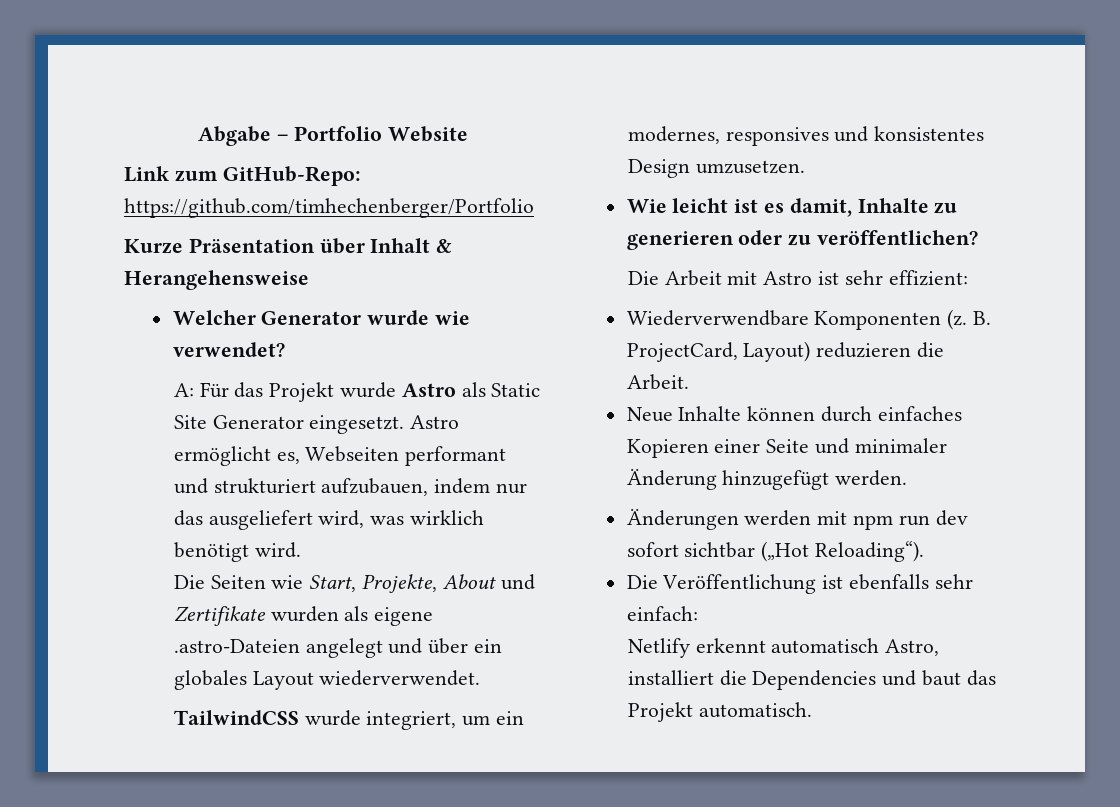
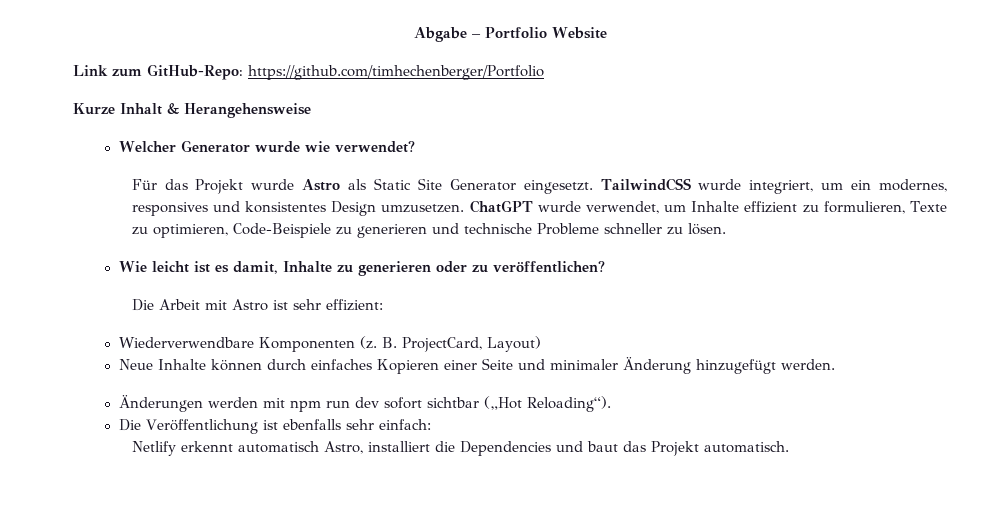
- Kurze Präsentation über Inhalt & Herangehensweise
+ Kurze Inhalt & Herangehensweise
- A: Für das Projekt wurde Astro als Static Site Generator eingesetzt. Astro ermöglicht es, Webseiten performant und strukturiert aufzubauen, indem nur das ausgeliefert wird, was wirklich benötigt wird.
- Die Seiten wie Start, Projekte, About und Zertifikate wurden als eigene .astro-Dateien angelegt und über ein globales Layout wiederverwendet.
- TailwindCSS wurde integriert, um ein modernes, responsives und konsistentes Design umzusetzen.
+ Für das Projekt wurde Astro als Static Site Generator eingesetzt. TailwindCSS wurde integriert, um ein modernes, responsives und konsistentes Design umzusetzen. ChatGPT wurde verwendet, um Inhalte effizient zu formulieren, Texte zu optimieren, Code-Beispiele zu generieren und technische Probleme schneller zu lösen.
- B. ProjectCard, Layout) reduzieren die Arbeit.
+ B. ProjectCard, Layout)

